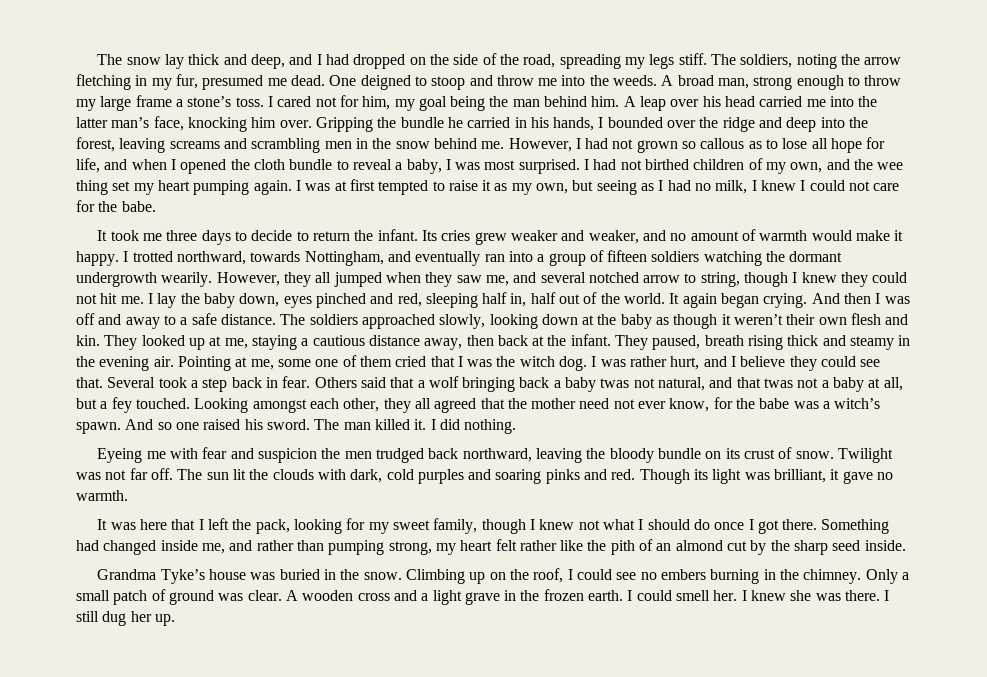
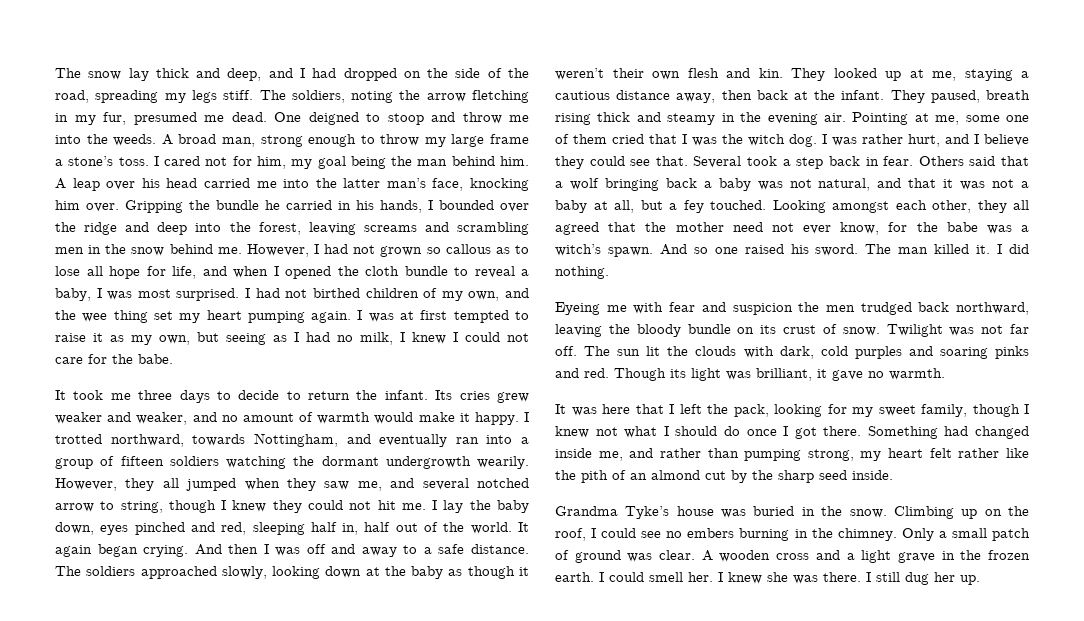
- Others said that a wolf bringing back a baby twas not natural, and that twas not a baby at all, but a fey touched.
+ Others said that a wolf bringing back a baby was not natural, and that it was not a baby at all, but a fey touched.

